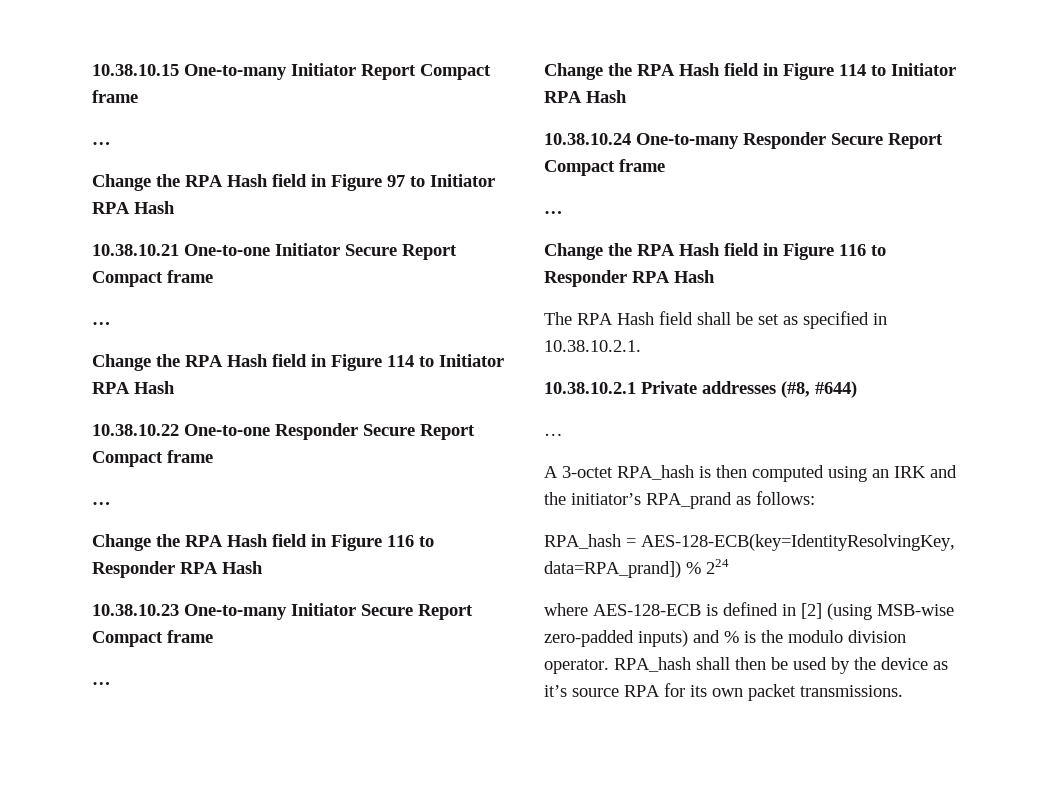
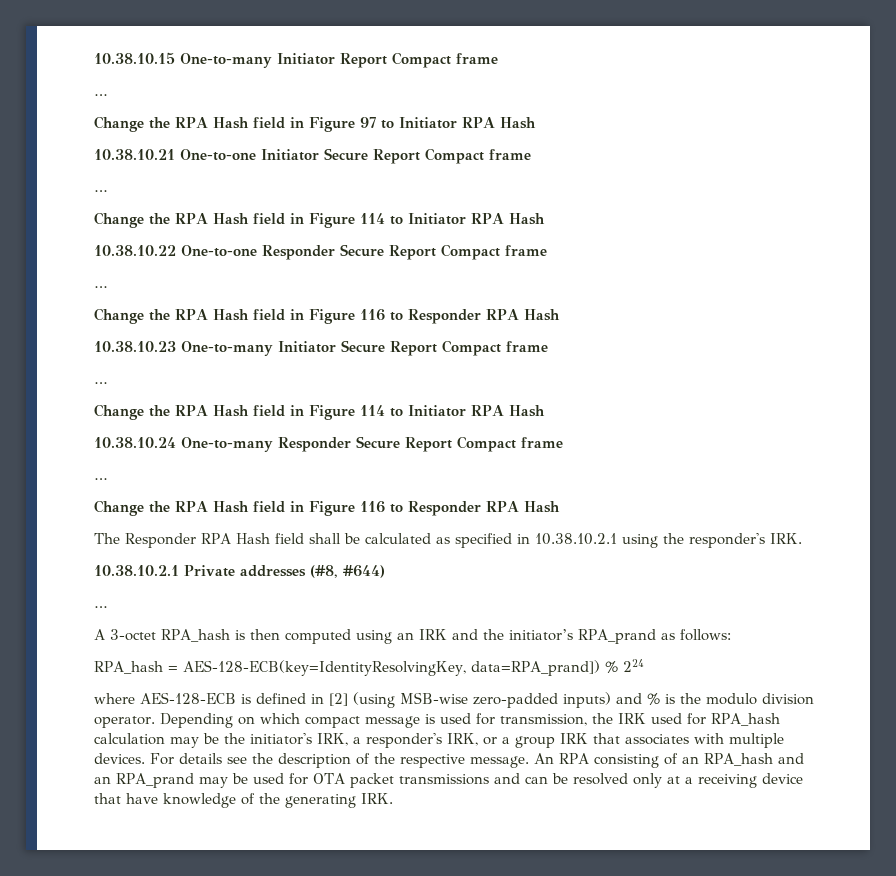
- The RPA Hash field shall be set as specified in 10.38.10.2.1.
+ The Responder RPA Hash field shall be calculated as specified in 10.38.10.2.1 using the responder's IRK.
- RPA_hash shall then be used by the device as it’s source RPA for its own packet transmissions.
+ Depending on which compact message is used for transmission, the IRK used for RPA_hash calculation may be the initiator's IRK, a responder's IRK, or a group IRK that associates with multiple devices. For details see the description of the respective message. An RPA consisting of an RPA_hash and an RPA_prand may be used for OTA packet transmissions and can be resolved only at a receiving device that have knowledge of the generating IRK.

